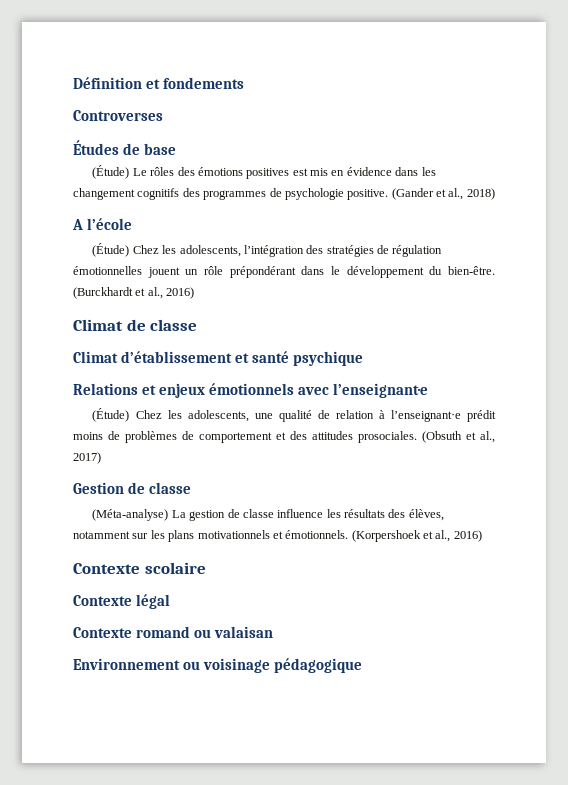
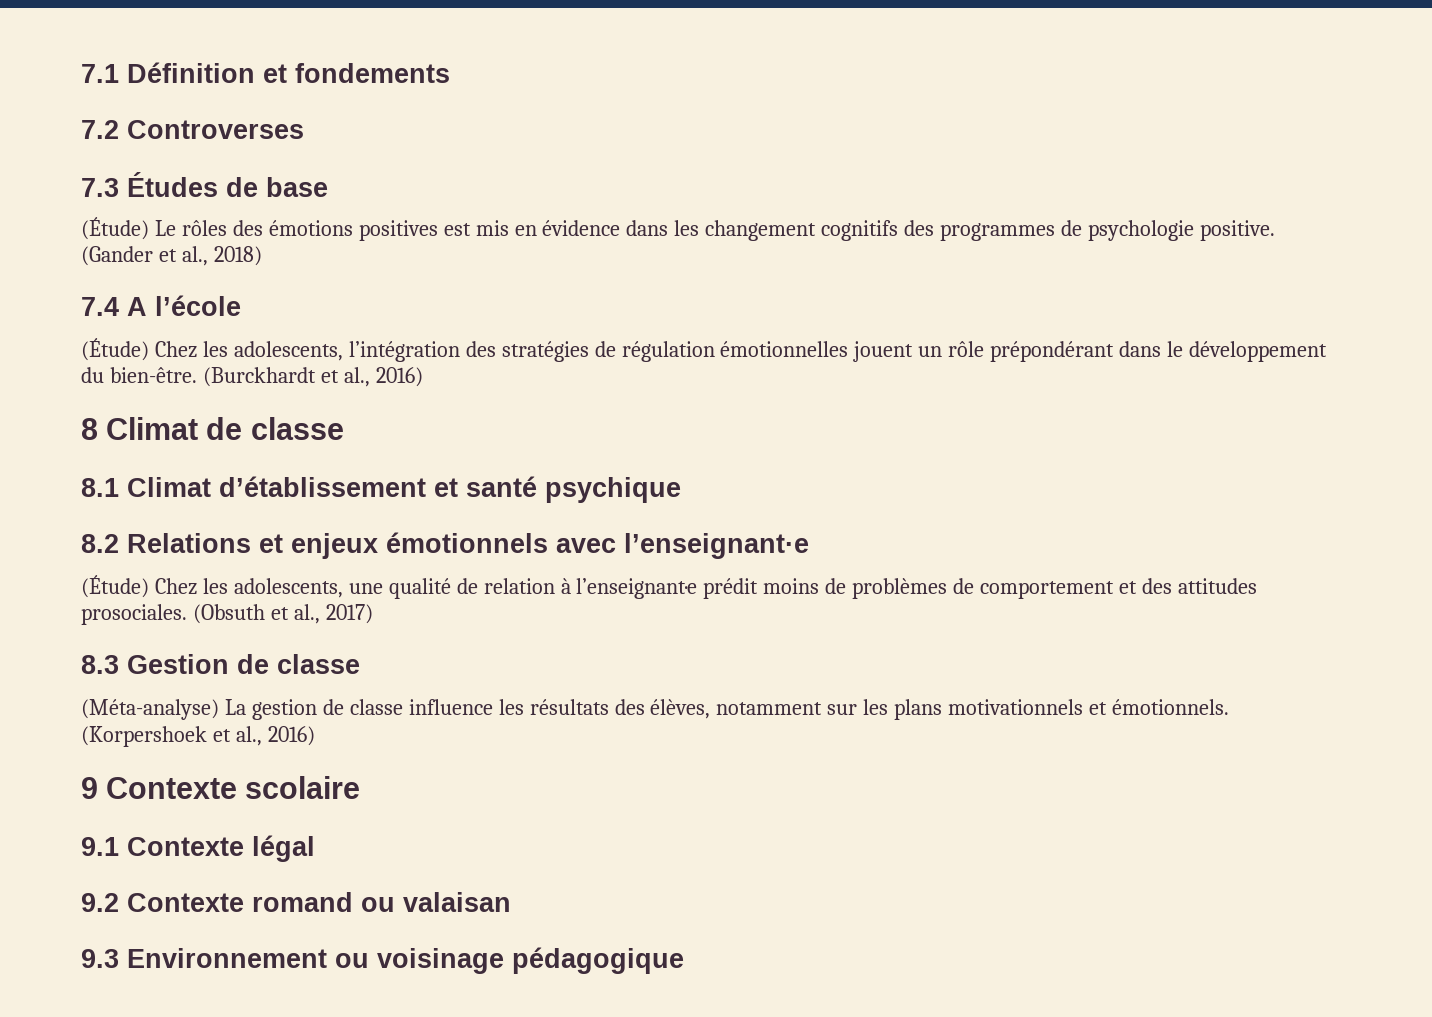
- Définition et fondements
+ 7.1 Définition et fondements
- Controverses
+ 7.2 Controverses
- Études de base
+ 7.3 Études de base
- A l’école
+ 7.4 A l’école
- Climat de classe
+ 8 Climat de classe
- Climat d’établissement et santé psychique
+ 8.1 Climat d’établissement et santé psychique
- Relations et enjeux émotionnels avec l’enseignant·e
+ 8.2 Relations et enjeux émotionnels avec l’enseignant·e
- Gestion de classe
+ 8.3 Gestion de classe
- Contexte scolaire
+ 9 Contexte scolaire
- Contexte légal
+ 9.1 Contexte légal
- Contexte romand ou valaisan
+ 9.2 Contexte romand ou valaisan
- Environnement ou voisinage pédagogique
+ 9.3 Environnement ou voisinage pédagogique

